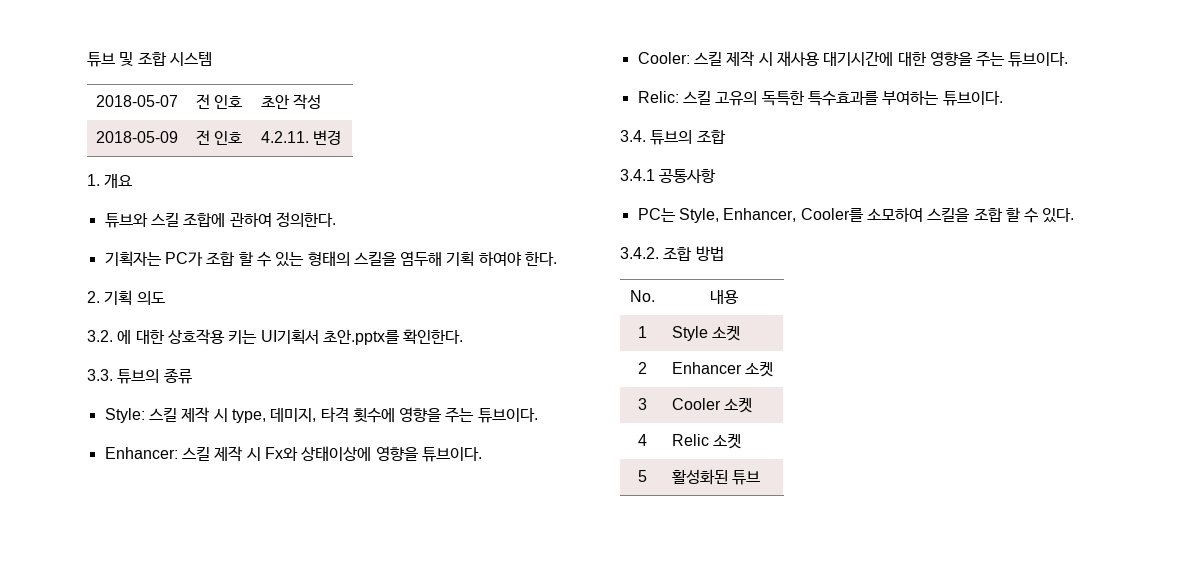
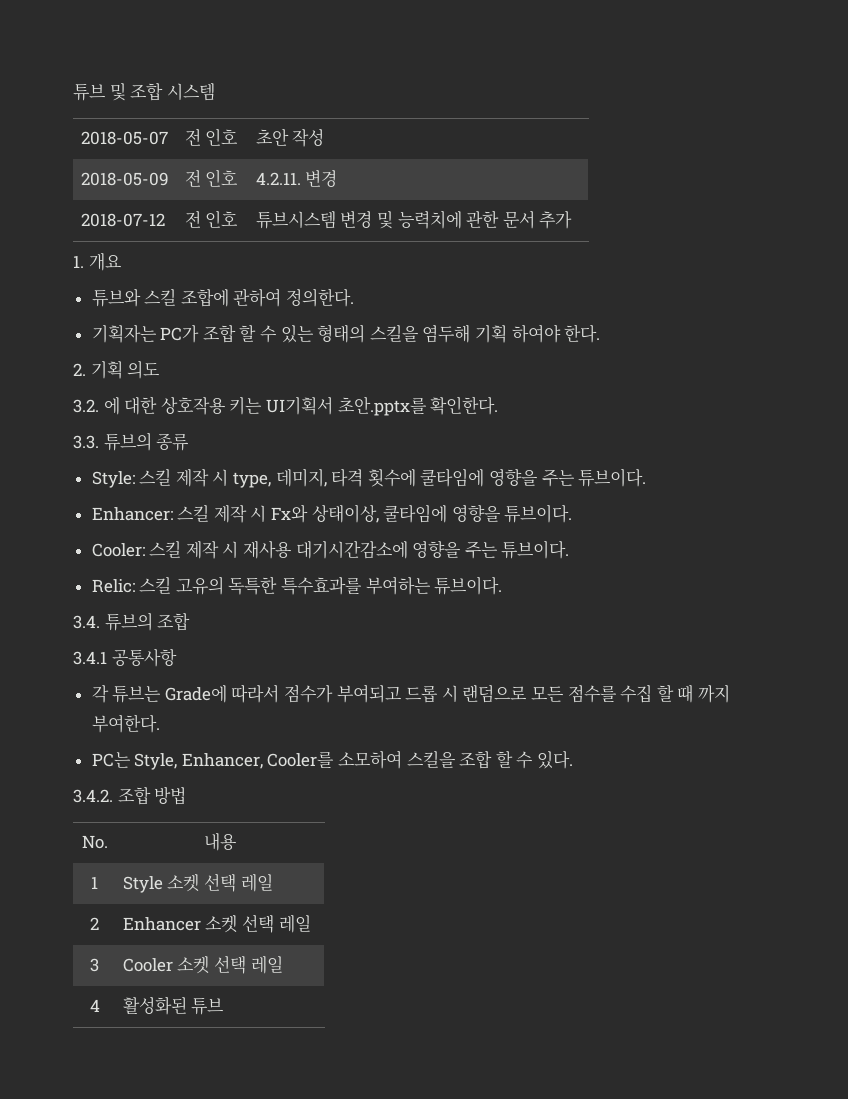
+ 2018-07-12 | 전 인호 | 튜브시스템 변경 및 능력치에 관한 문서 추가
- Style: 스킬 제작 시 type, 데미지, 타격 횟수에 영향을 주는 튜브이다.
+ Style: 스킬 제작 시 type, 데미지, 타격 횟수에 쿨타임에 영향을 주는 튜브이다.
- Enhancer: 스킬 제작 시 Fx와 상태이상에 영향을 튜브이다.
+ Enhancer: 스킬 제작 시 Fx와 상태이상, 쿨타임에 영향을 튜브이다.
- Cooler: 스킬 제작 시 재사용 대기시간에 대한 영향을 주는 튜브이다.
+ Cooler: 스킬 제작 시 재사용 대기시간감소에 영향을 주는 튜브이다.
+ 각 튜브는 Grade에 따라서 점수가 부여되고 드롭 시 랜덤으로 모든 점수를 수집 할 때 까지 부여한다.
- 1 | Style 소켓
+ 1 | Style 소켓 선택 레일
- 2 | Enhancer 소켓
+ 2 | Enhancer 소켓 선택 레일
- 3 | Cooler 소켓
+ 3 | Cooler 소켓 선택 레일
- 4 | Relic 소켓
- 5 | 활성화된 튜브
+ 4 | 활성화된 튜브

